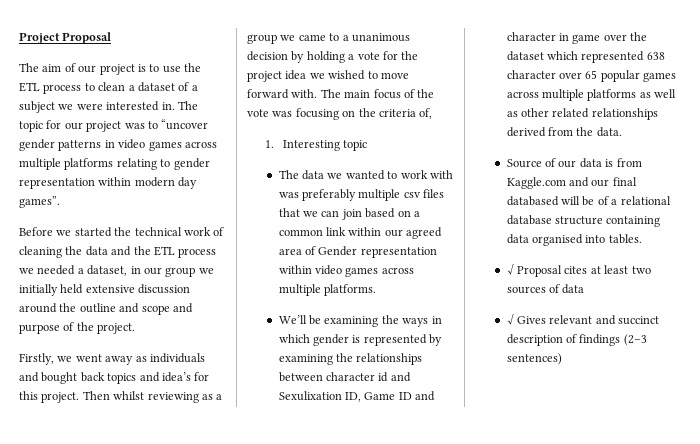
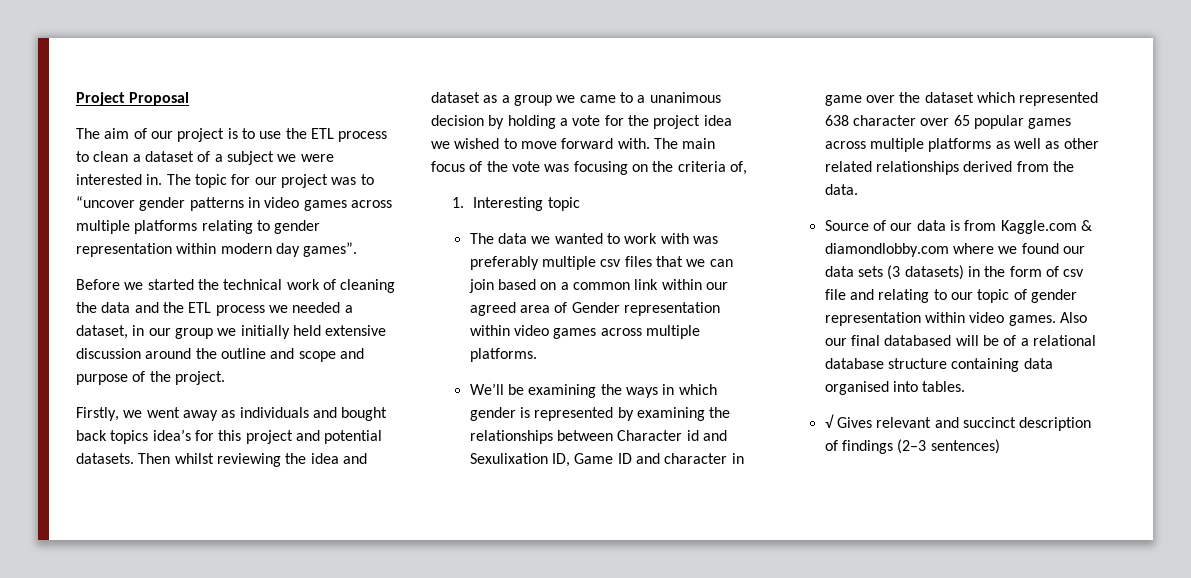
- Firstly, we went away as individuals and bought back topics and idea’s for this project. Then whilst reviewing as a group we came to a unanimous decision by holding a vote for the project idea we wished to move forward with.
+ Firstly, we went away as individuals and bought back topics idea’s for this project and potential datasets. Then whilst reviewing the idea and dataset as a group we came to a unanimous decision by holding a vote for the project idea we wished to move forward with.
- We’ll be examining the ways in which gender is represented by examining the relationships between character id and Sexulixation ID, Game ID and character in game over the dataset which represented 638 character over 65 popular games across multiple platforms as well as other related relationships derived from the data.
+ We’ll be examining the ways in which gender is represented by examining the relationships between Character id and Sexulixation ID, Game ID and character in game over the dataset which represented 638 character over 65 popular games across multiple platforms as well as other related relationships derived from the data.
- Source of our data is from Kaggle.com and our final databased will be of a relational database structure containing data organised into tables.
+ Source of our data is from Kaggle.com & diamondlobby.com where we found our data sets (3 datasets) in the form of csv file and relating to our topic of gender representation within video games. Also our final databased will be of a relational database structure containing data organised into tables.
- √ Proposal cites at least two sources of data

